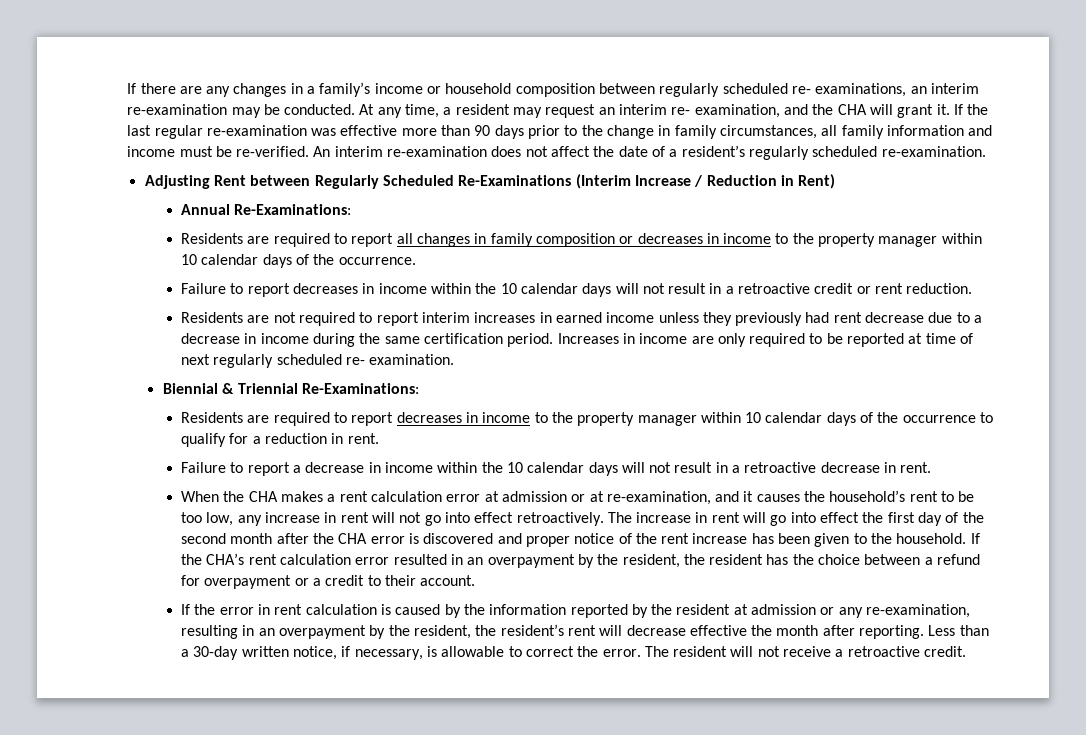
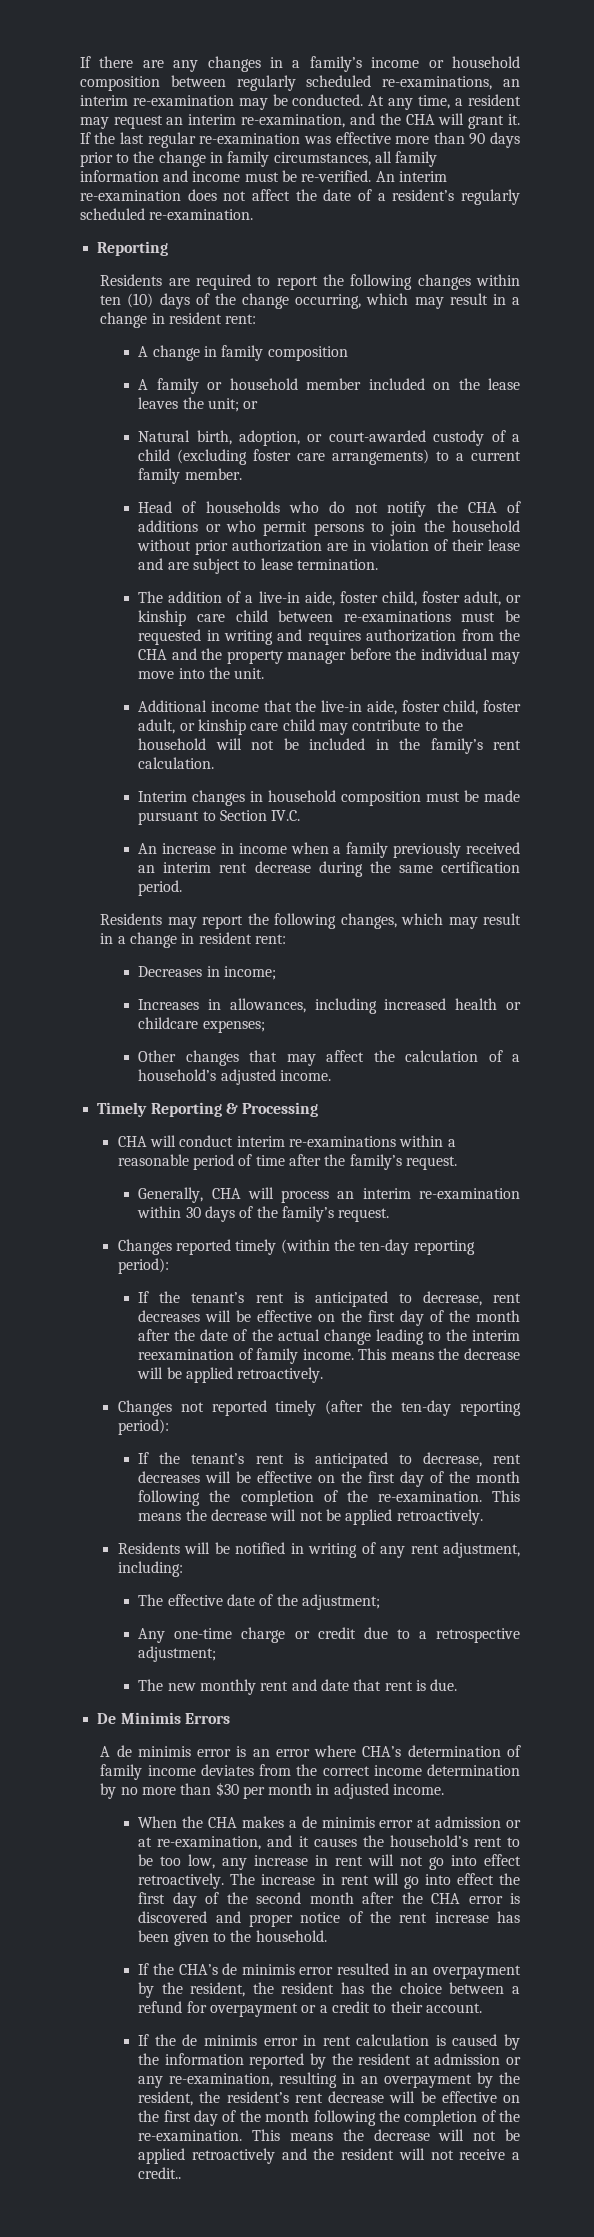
- If there are any changes in a family’s income or household composition between regularly scheduled re- examinations, an interim re-examination may be conducted.
+ If there are any changes in a family’s income or household composition between regularly scheduled re-examinations, an interim re-examination may be conducted.
- At any time, a resident may request an interim re- examination, and the CHA will grant it.
+ At any time, a resident may request an interim re-examination, and the CHA will grant it.
  An interim re-examination does not affect the date of a resident’s regularly scheduled re-examination.
- Adjusting Rent between Regularly Scheduled Re-Examinations (Interim Increase / Reduction in Rent)
- Annual Re-Examinations:
- Residents are required to report all changes in family composition or decreases in income to the property manager within 10 calendar days of the occurrence.
- Failure to report decreases in income within the 10 calendar days will not result in a retroactive credit or rent reduction.
- Residents are not required to report interim increases in earned income unless they previously had rent decrease due to a decrease in income during the same certification period. Increases in income are only required to be reported at time of next regularly scheduled re- examination.
- Biennial & Triennial Re-Examinations:
- Residents are required to report decreases in income to the property manager within 10 calendar days of the occurrence to qualify for a reduction in rent.
- Failure to report a decrease in income within the 10 calendar days will not result in a retroactive decrease in rent.
+ Reporting
+ Residents are required to report the following changes within ten (10) days of the change occurring, which may result in a change in resident rent:
+ A change in family composition
+ A family or household member included on the lease leaves the unit; or
+ Natural birth, adoption, or court-awarded custody of a child (excluding foster care arrangements) to a current family member.
+ Head of households who do not notify the CHA of additions or who permit persons to join the household without prior authorization are in violation of their lease and are subject to lease termination.
+ The addition of a live-in aide, foster child, foster adult, or kinship care child between re-examinations must be requested in writing and requires authorization from the CHA and the property manager before the individual may move into the unit.
+ Additional income that the live-in aide, foster child, foster adult, or kinship care child may contribute to the household will not be included in the family’s rent calculation.
+ Interim changes in household composition must be made pursuant to Section IV.C.
+ An increase in income when a family previously received an interim rent decrease during the same certification period.
+ Residents may report the following changes, which may result in a change in resident rent:
+ Decreases in income;
+ Increases in allowances, including increased health or childcare expenses;
+ Other changes that may affect the calculation of a household’s adjusted income.
+ Timely Reporting & Processing
+ CHA will conduct interim re-examinations within a reasonable period of time after the family’s request.
+ Generally, CHA will process an interim re-examination within 30 days of the family’s request.
+ Changes reported timely (within the ten-day reporting period):
+ If the tenant’s rent is anticipated to decrease, rent decreases will be effective on the first day of the month after the date of the actual change leading to the interim reexamination of family income. This means the decrease will be applied retroactively.
+ Changes not reported timely (after the ten-day reporting period):
+ If the tenant’s rent is anticipated to decrease, rent decreases will be effective on the first day of the month following the completion of the re-examination. This means the decrease will not be applied retroactively.
+ Residents will be notified in writing of any rent adjustment, including:
+ The effective date of the adjustment;
+ Any one-time charge or credit due to a retrospective adjustment;
+ The new monthly rent and date that rent is due.
+ De Minimis Errors
+ A de minimis error is an error where CHA’s determination of family income deviates from the correct income determination by no more than $30 per month in adjusted income.
- When the CHA makes a rent calculation error at admission or at re-examination, and it causes the household’s rent to be too low, any increase in rent will not go into effect retroactively.
+ When the CHA makes a de minimis error at admission or at re-examination, and it causes the household’s rent to be too low, any increase in rent will not go into effect retroactively.
- The increase in rent will go into effect the first day of the second month after the CHA error is discovered and proper notice of the rent increase has been given to the household. If the CHA’s rent calculation error resulted in an overpayment by the resident, the resident has the choice between a refund for overpayment or a credit to their account.
+ The increase in rent will go into effect the first day of the second month after the CHA error is discovered and proper notice of the rent increase has been given to the household.
+ If the CHA’s de minimis error resulted in an overpayment by the resident, the resident has the choice between a refund for overpayment or a credit to their account.
- If the error in rent calculation is caused by the information reported by the resident at admission or any re-examination, resulting in an overpayment by the resident, the resident’s rent will decrease effective the month after reporting. Less than a 30-day written notice, if necessary, is allowable to correct the error. The resident will not receive a retroactive credit.
+ If the de minimis error in rent calculation is caused by the information reported by the resident at admission or any re-examination, resulting in an overpayment by the resident, the resident’s rent decrease will be effective on the first day of the month following the completion of the re-examination. This means the decrease will not be applied retroactively and the resident will not receive a credit..

